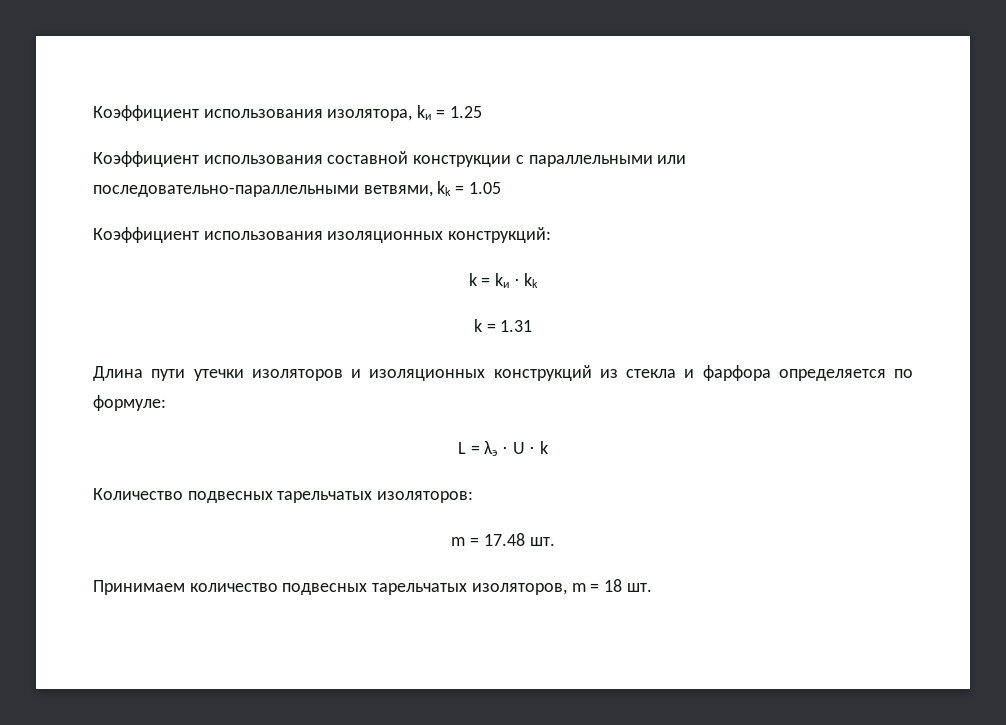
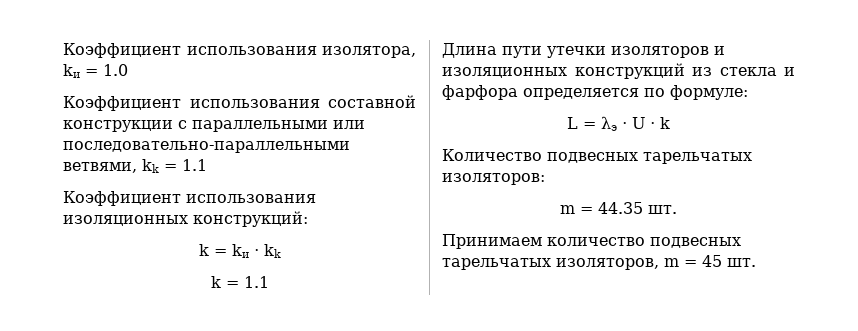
- Коэффициент использования изолятора, kи = 1.25
+ Коэффициент использования изолятора, kи = 1.0
- Коэффициент использования составной конструкции с параллельными или последовательно-параллельными ветвями, kk = 1.05
+ Коэффициент использования составной конструкции с параллельными или последовательно-параллельными ветвями, kk = 1.1
- k = 1.31
+ k = 1.1
- m = 17.48 шт.
+ m = 44.35 шт.
- Принимаем количество подвесных тарельчатых изоляторов, m = 18 шт.
+ Принимаем количество подвесных тарельчатых изоляторов, m = 45 шт.

